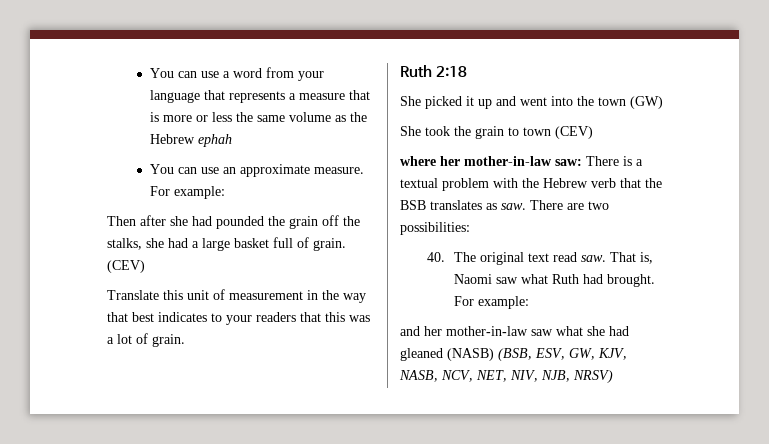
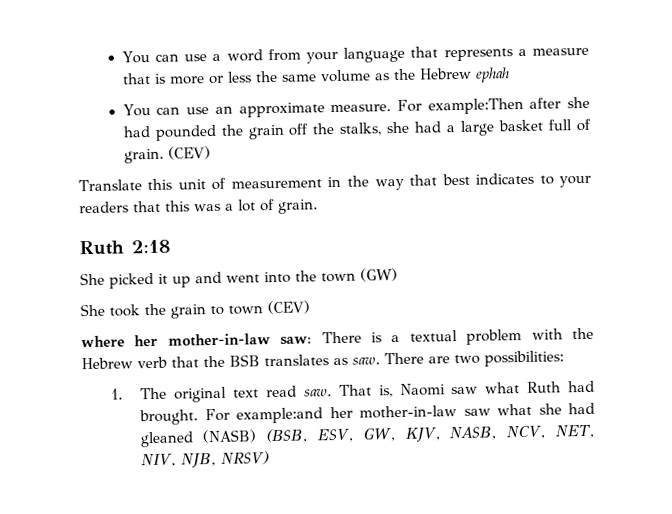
- You can use an approximate measure. For example:
- Then after she had pounded the grain off the stalks, she had a large basket full of grain.
+ You can use an approximate measure. For example:Then after she had pounded the grain off the stalks, she had a large basket full of grain.
- 40. The original text read saw.
+ 1. The original text read saw.
- That is, Naomi saw what Ruth had brought. For example:
- and her mother-in-law saw what she had gleaned (NASB) (BSB, ESV, GW, KJV, NASB, NCV, NET, NIV, NJB, NRSV)
+ That is, Naomi saw what Ruth had brought. For example:and her mother-in-law saw what she had gleaned (NASB) (BSB, ESV, GW, KJV, NASB, NCV, NET, NIV, NJB, NRSV)

